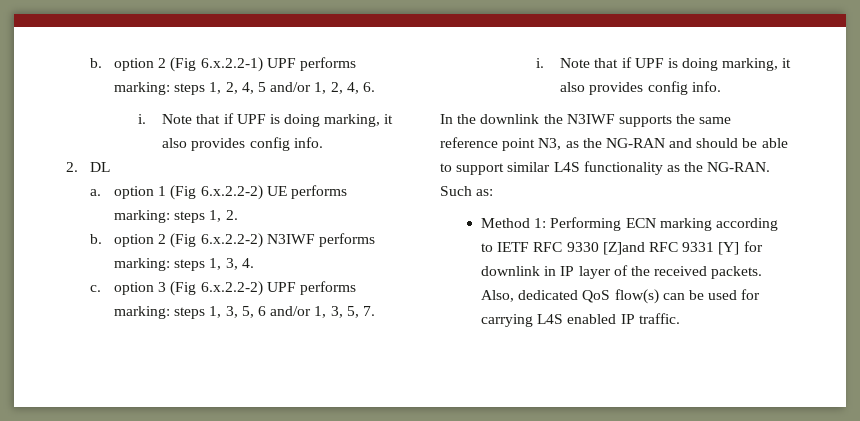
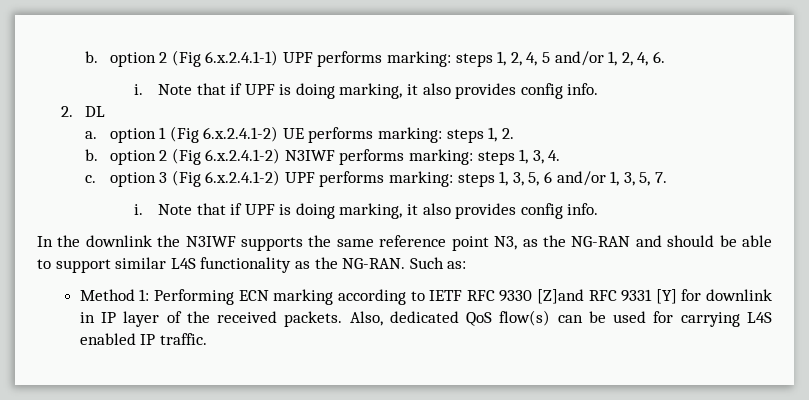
- b. option 2 (Fig 6.x.2.2-1) UPF performs marking: steps 1, 2, 4, 5 and/or 1, 2, 4, 6.
+ b. option 2 (Fig 6.x.2.4.1-1) UPF performs marking: steps 1, 2, 4, 5 and/or 1, 2, 4, 6.
- a. option 1 (Fig 6.x.2.2-2) UE performs marking: steps 1, 2.
+ a. option 1 (Fig 6.x.2.4.1-2) UE performs marking: steps 1, 2.
- b. option 2 (Fig 6.x.2.2-2) N3IWF performs marking: steps 1, 3, 4.
+ b. option 2 (Fig 6.x.2.4.1-2) N3IWF performs marking: steps 1, 3, 4.
- c. option 3 (Fig 6.x.2.2-2) UPF performs marking: steps 1, 3, 5, 6 and/or 1, 3, 5, 7.
+ c. option 3 (Fig 6.x.2.4.1-2) UPF performs marking: steps 1, 3, 5, 6 and/or 1, 3, 5, 7.

